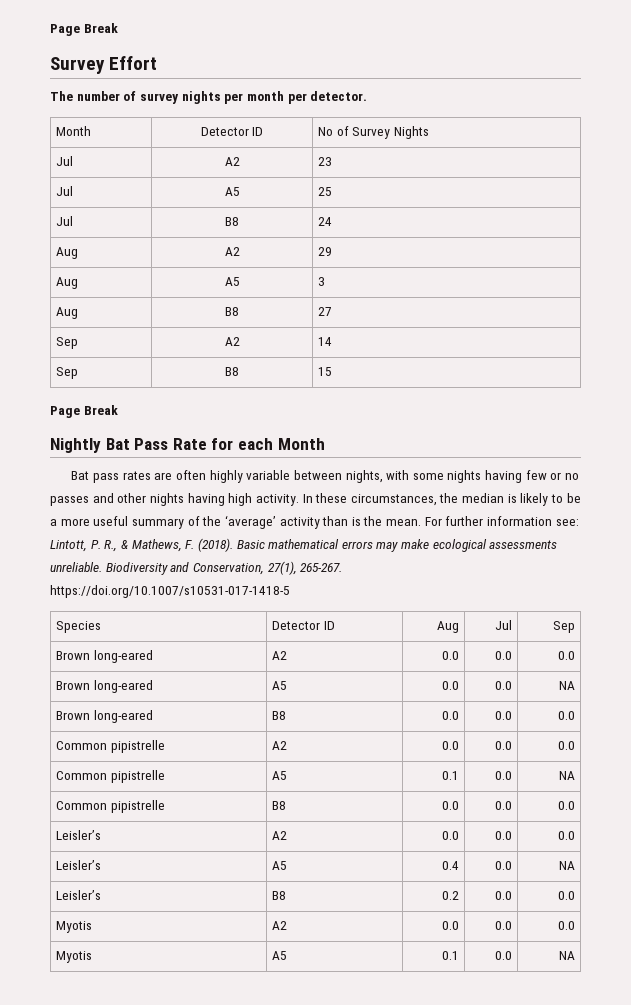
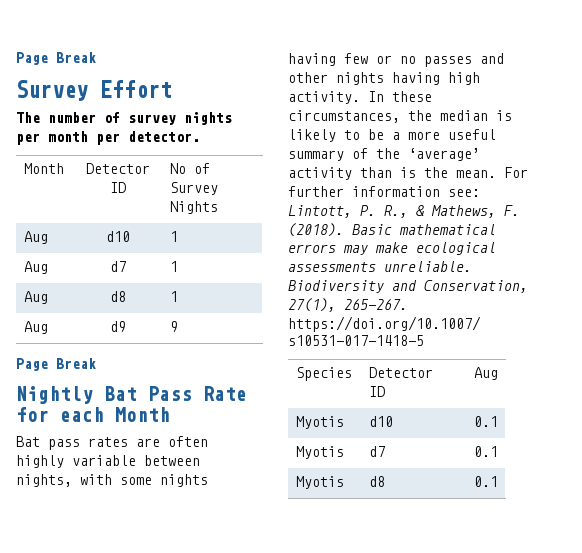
- Jul | A2 | 23
- Jul | A5 | 25
- Jul | B8 | 24
- Aug | A2 | 29
- Aug | A5 | 3
- Aug | B8 | 27
- Sep | A2 | 14
- Sep | B8 | 15
+ Aug | d10 | 1
+ Aug | d7 | 1
+ Aug | d8 | 1
+ Aug | d9 | 9
- Species | Detector ID | Aug | Jul | Sep
- Brown long-eared | A2 | 0.0 | 0.0 | 0.0
- Brown long-eared | A5 | 0.0 | 0.0 | NA
- Brown long-eared | B8 | 0.0 | 0.0 | 0.0
- Common pipistrelle | A2 | 0.0 | 0.0 | 0.0
- Common pipistrelle | A5 | 0.1 | 0.0 | NA
- Common pipistrelle | B8 | 0.0 | 0.0 | 0.0
- Leisler’s | A2 | 0.0 | 0.0 | 0.0
- Leisler’s | A5 | 0.4 | 0.0 | NA
- Leisler’s | B8 | 0.2 | 0.0 | 0.0
- Myotis | A2 | 0.0 | 0.0 | 0.0
- Myotis | A5 | 0.1 | 0.0 | NA
+ Species | Detector ID | Aug
+ Myotis | d10 | 0.1
+ Myotis | d7 | 0.1
+ Myotis | d8 | 0.1

